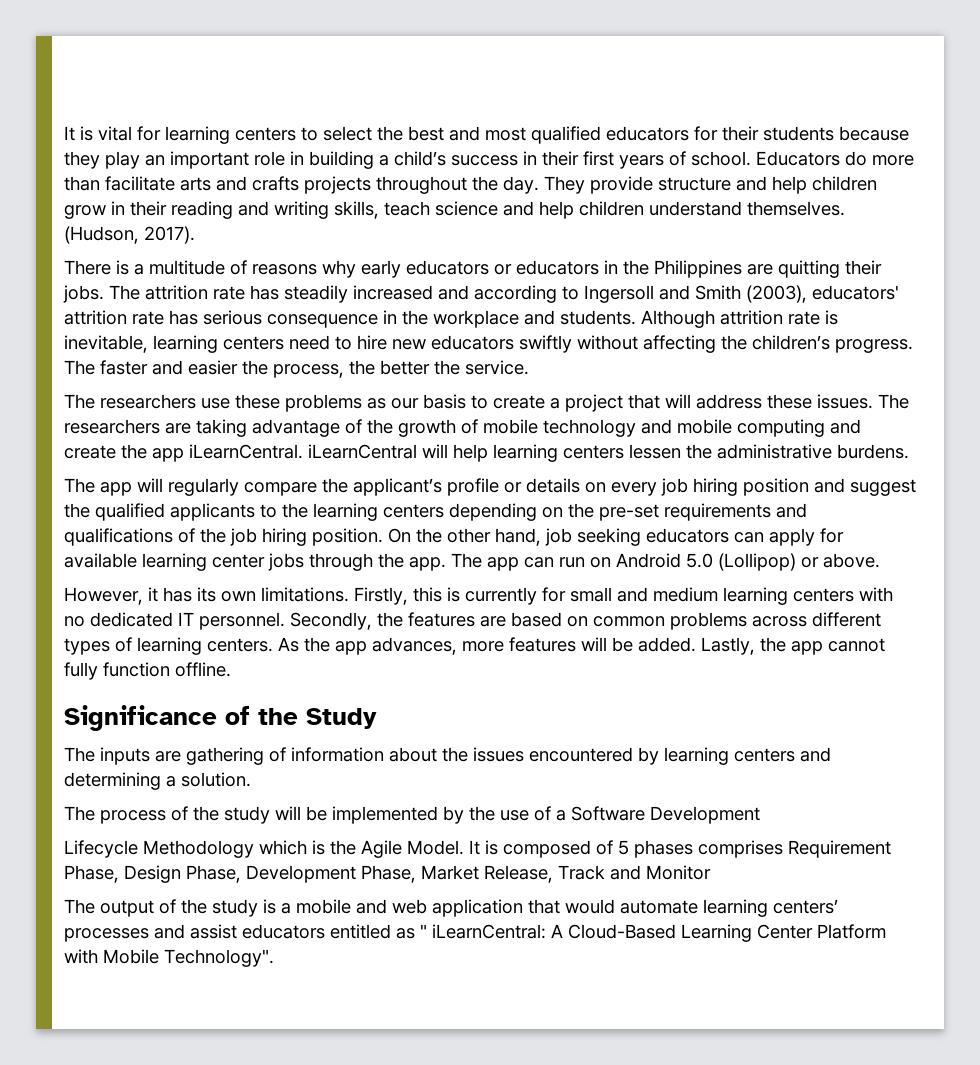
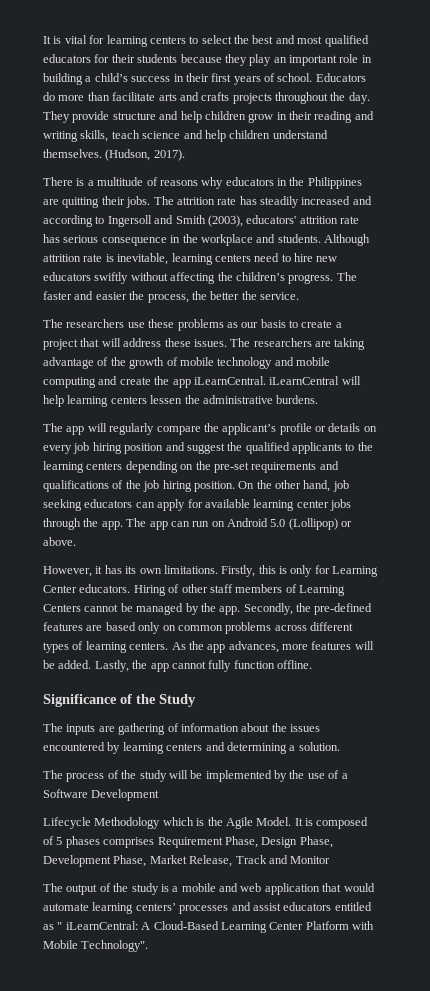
- There is a multitude of reasons why early educators or educators in the Philippines are quitting their jobs.
+ There is a multitude of reasons why educators in the Philippines are quitting their jobs.
- Firstly, this is currently for small and medium learning centers with no dedicated IT personnel.
+ Firstly, this is only for Learning Center educators. Hiring of other staff members of Learning Centers cannot be managed by the app.
- Secondly, the features are based on common problems across different types of learning centers.
+ Secondly, the pre-defined features are based only on common problems across different types of learning centers.

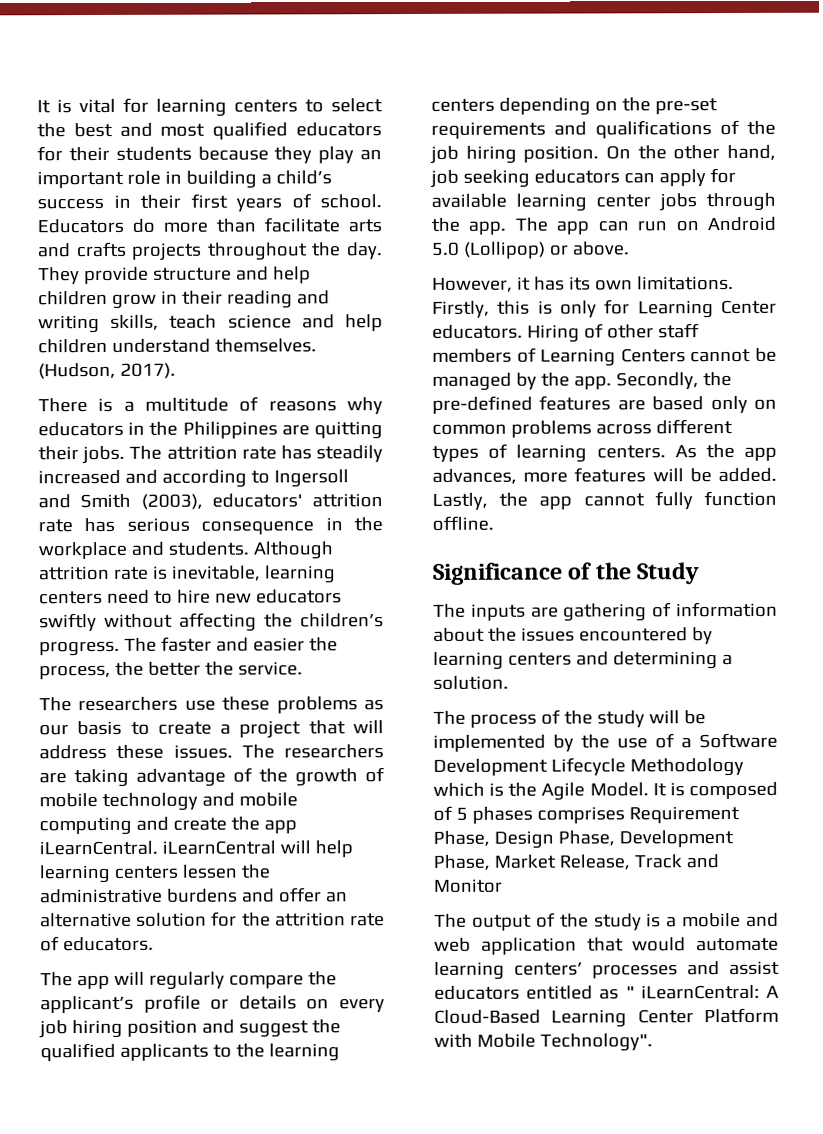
- The researchers are taking advantage of the growth of mobile technology and mobile computing and create the app iLearnCentral. iLearnCentral will help learning centers lessen the administrative burdens.
+ The researchers are taking advantage of the growth of mobile technology and mobile computing and create the app iLearnCentral. iLearnCentral will help learning centers lessen the administrative burdens and offer an alternative solution for the attrition rate of educators.
- The process of the study will be implemented by the use of a Software Development
- Lifecycle Methodology which is the Agile Model.
+ The process of the study will be implemented by the use of a Software Development Lifecycle Methodology which is the Agile Model.

